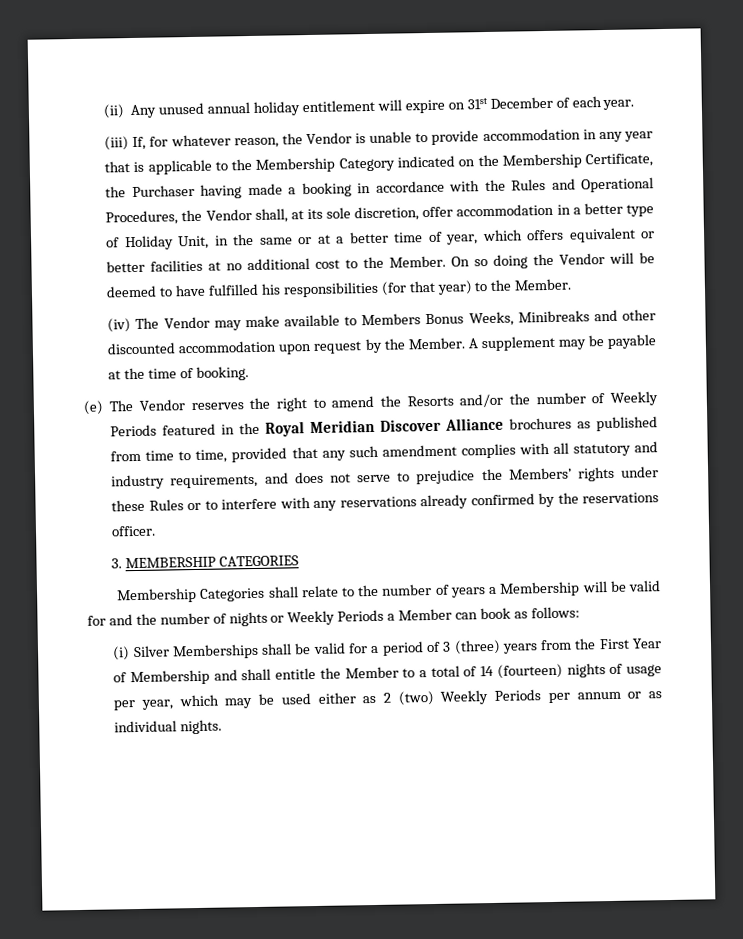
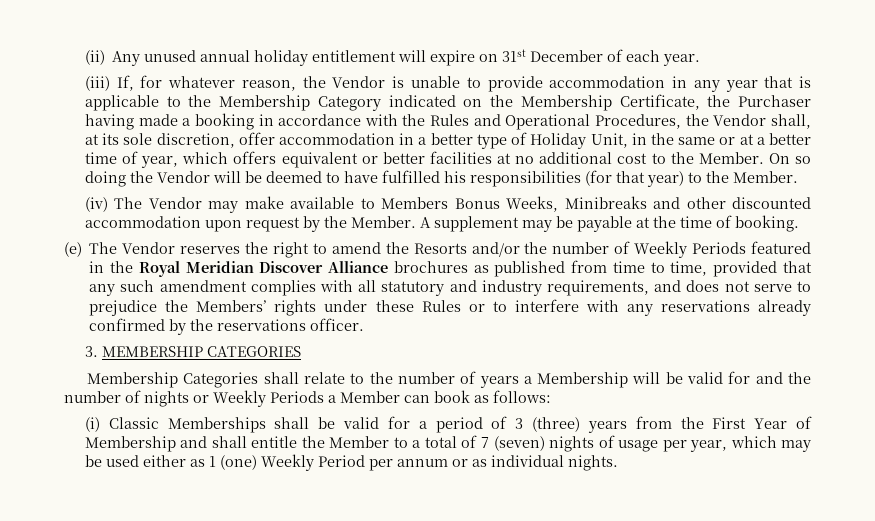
- (i) Silver Memberships shall be valid for a period of 3 (three) years from the First Year of Membership and shall entitle the Member to a total of 14 (fourteen) nights of usage per year, which may be used either as 2 (two) Weekly Periods per annum or as individual nights.
+ (i) Classic Memberships shall be valid for a period of 3 (three) years from the First Year of Membership and shall entitle the Member to a total of 7 (seven) nights of usage per year, which may be used either as 1 (one) Weekly Period per annum or as individual nights.

